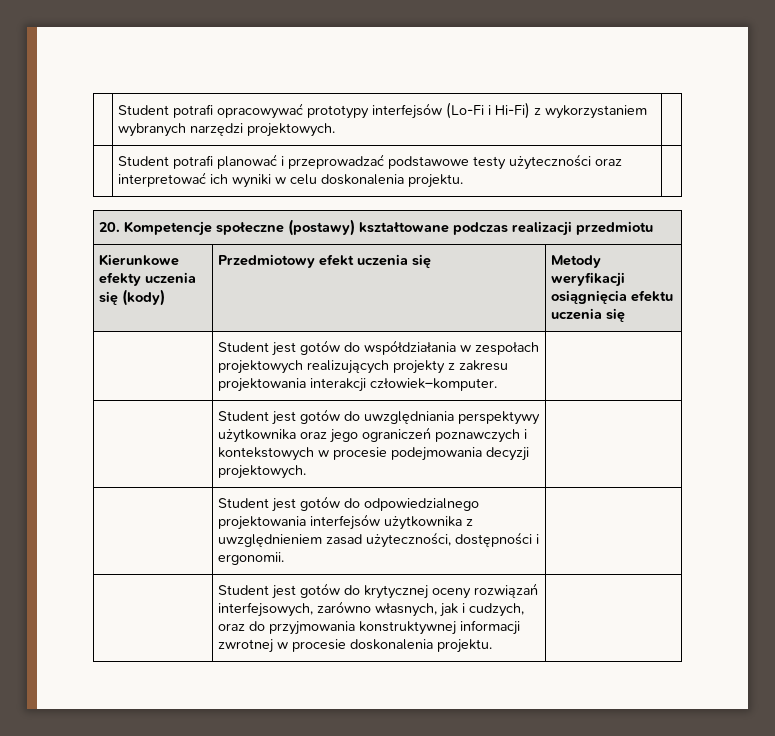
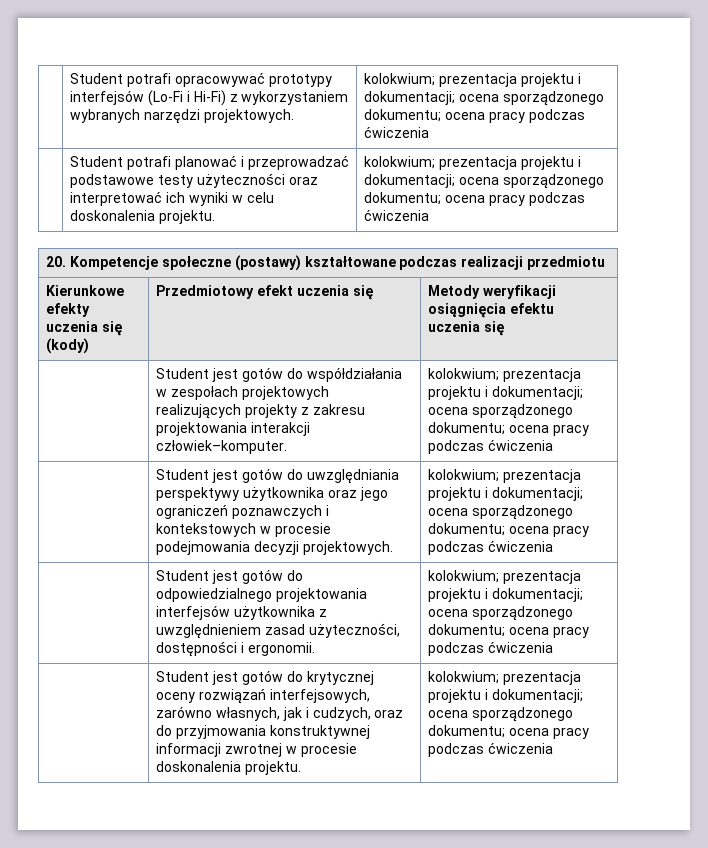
- | Student potrafi opracowywać prototypy interfejsów (Lo-Fi i Hi-Fi) z wykorzystaniem wybranych narzędzi projektowych. |
+ | Student potrafi opracowywać prototypy interfejsów (Lo-Fi i Hi-Fi) z wykorzystaniem wybranych narzędzi projektowych. | kolokwium; prezentacja projektu i dokumentacji; ocena sporządzonego dokumentu; ocena pracy podczas ćwiczenia
- | Student potrafi planować i przeprowadzać podstawowe testy użyteczności oraz interpretować ich wyniki w celu doskonalenia projektu. |
+ | Student potrafi planować i przeprowadzać podstawowe testy użyteczności oraz interpretować ich wyniki w celu doskonalenia projektu. | kolokwium; prezentacja projektu i dokumentacji; ocena sporządzonego dokumentu; ocena pracy podczas ćwiczenia
- | Student jest gotów do współdziałania w zespołach projektowych realizujących projekty z zakresu projektowania interakcji człowiek–komputer. |
+ | Student jest gotów do współdziałania w zespołach projektowych realizujących projekty z zakresu projektowania interakcji człowiek–komputer. | kolokwium; prezentacja projektu i dokumentacji; ocena sporządzonego dokumentu; ocena pracy podczas ćwiczenia
- | Student jest gotów do uwzględniania perspektywy użytkownika oraz jego ograniczeń poznawczych i kontekstowych w procesie podejmowania decyzji projektowych. |
+ | Student jest gotów do uwzględniania perspektywy użytkownika oraz jego ograniczeń poznawczych i kontekstowych w procesie podejmowania decyzji projektowych. | kolokwium; prezentacja projektu i dokumentacji; ocena sporządzonego dokumentu; ocena pracy podczas ćwiczenia
- | Student jest gotów do odpowiedzialnego projektowania interfejsów użytkownika z uwzględnieniem zasad użyteczności, dostępności i ergonomii. |
+ | Student jest gotów do odpowiedzialnego projektowania interfejsów użytkownika z uwzględnieniem zasad użyteczności, dostępności i ergonomii. | kolokwium; prezentacja projektu i dokumentacji; ocena sporządzonego dokumentu; ocena pracy podczas ćwiczenia
- | Student jest gotów do krytycznej oceny rozwiązań interfejsowych, zarówno własnych, jak i cudzych, oraz do przyjmowania konstruktywnej informacji zwrotnej w procesie doskonalenia projektu. |
+ | Student jest gotów do krytycznej oceny rozwiązań interfejsowych, zarówno własnych, jak i cudzych, oraz do przyjmowania konstruktywnej informacji zwrotnej w procesie doskonalenia projektu. | kolokwium; prezentacja projektu i dokumentacji; ocena sporządzonego dokumentu; ocena pracy podczas ćwiczenia

